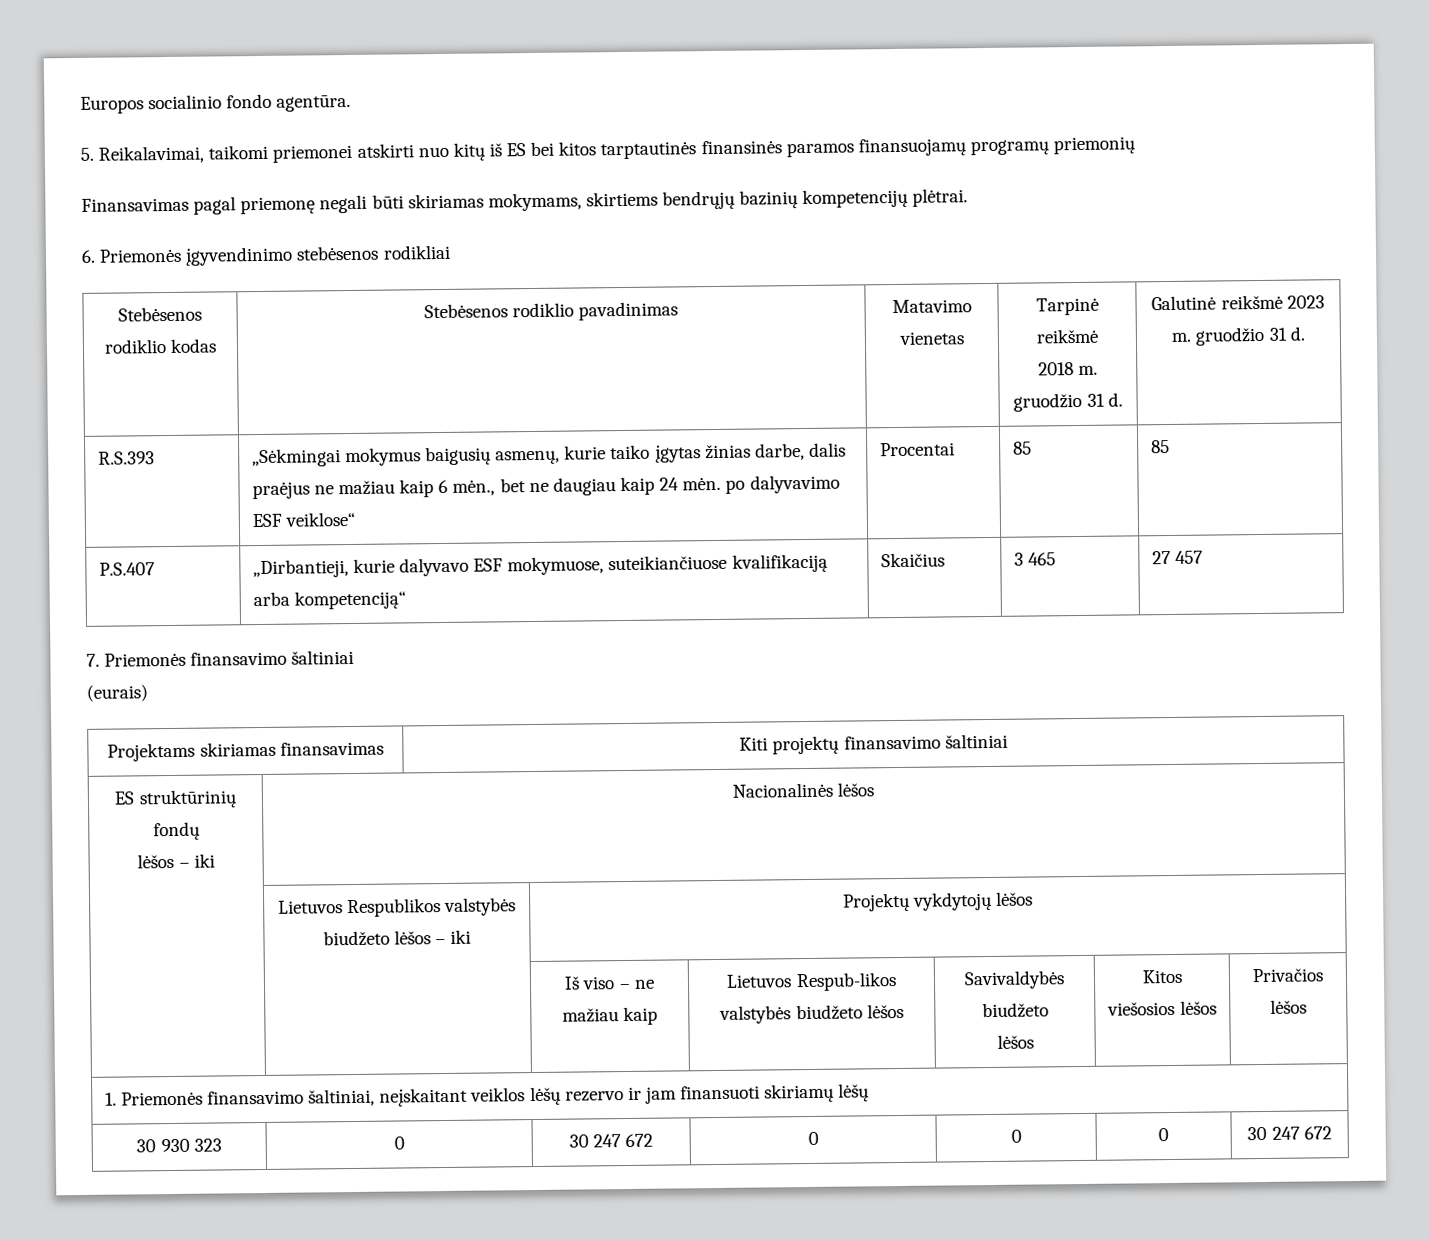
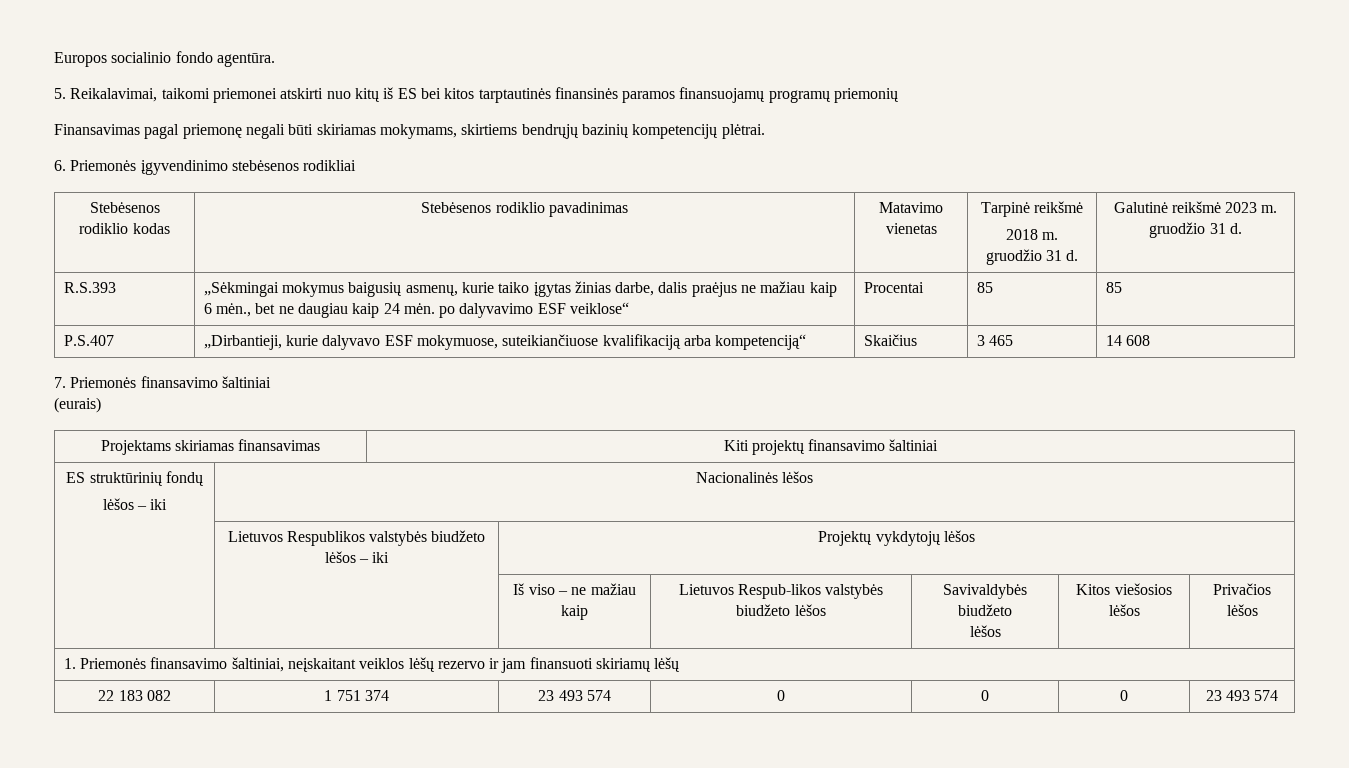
- P.S.407 | „Dirbantieji, kurie dalyvavo ESF mokymuose, suteikiančiuose kvalifikaciją arba kompetenciją“ | Skaičius | 3 465 | 27 457
+ P.S.407 | „Dirbantieji, kurie dalyvavo ESF mokymuose, suteikiančiuose kvalifikaciją arba kompetenciją“ | Skaičius | 3 465 | 14 608
- 30 930 323 | 0 | 30 247 672 | 0 | 0 | 0 | 30 247 672
+ 22 183 082 | 1 751 374 | 23 493 574 | 0 | 0 | 0 | 23 493 574

